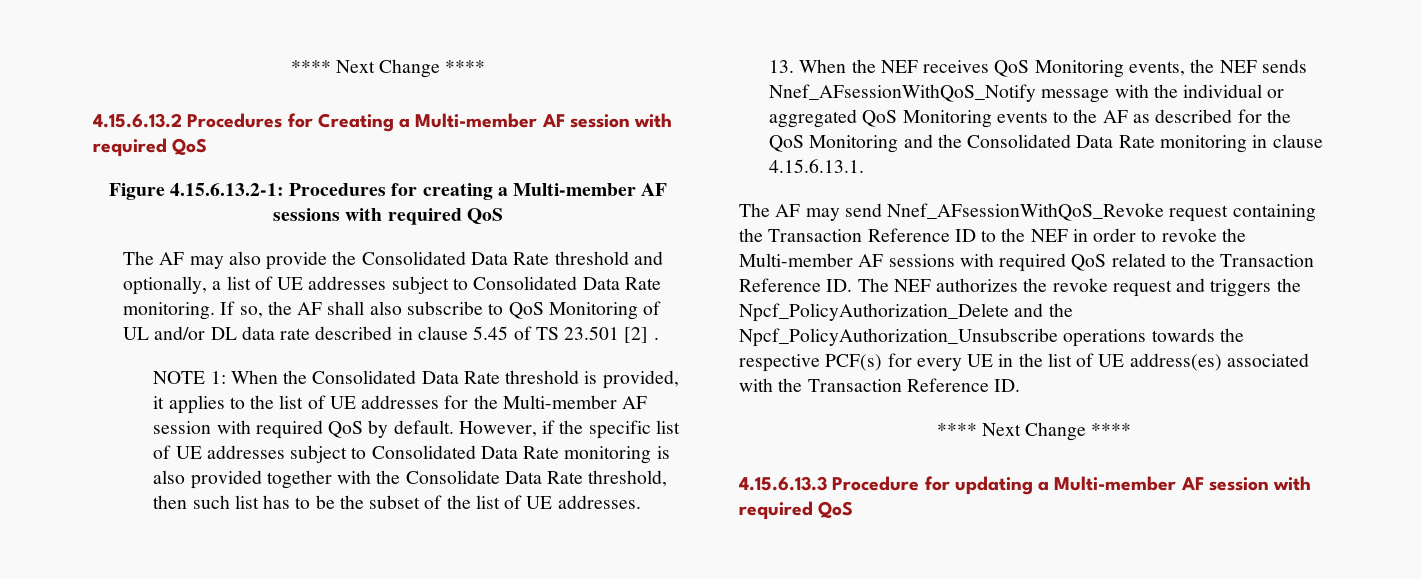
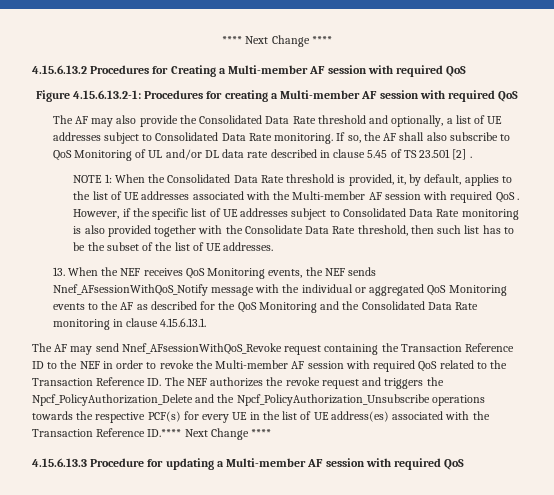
- Figure 4.15.6.13.2-1: Procedures for creating a Multi-member AF sessions with required QoS
+ Figure 4.15.6.13.2-1: Procedures for creating a Multi-member AF session with required QoS
- NOTE 1: When the Consolidated Data Rate threshold is provided, it applies to the list of UE addresses for the Multi-member AF session with required QoS by default.
+ NOTE 1: When the Consolidated Data Rate threshold is provided, it, by default, applies to the list of UE addresses associated with the Multi-member AF session with required QoS .
- The AF may send Nnef_AFsessionWithQoS_Revoke request containing the Transaction Reference ID to the NEF in order to revoke the Multi-member AF sessions with required QoS related to the Transaction Reference ID. The NEF authorizes the revoke request and triggers the Npcf_PolicyAuthorization_Delete and the Npcf_PolicyAuthorization_Unsubscribe operations towards the respective PCF(s) for every UE in the list of UE address(es) associated with the Transaction Reference ID.
- **** Next Change ****
+ The AF may send Nnef_AFsessionWithQoS_Revoke request containing the Transaction Reference ID to the NEF in order to revoke the Multi-member AF session with required QoS related to the Transaction Reference ID. The NEF authorizes the revoke request and triggers the Npcf_PolicyAuthorization_Delete and the Npcf_PolicyAuthorization_Unsubscribe operations towards the respective PCF(s) for every UE in the list of UE address(es) associated with the Transaction Reference ID.**** Next Change ****

